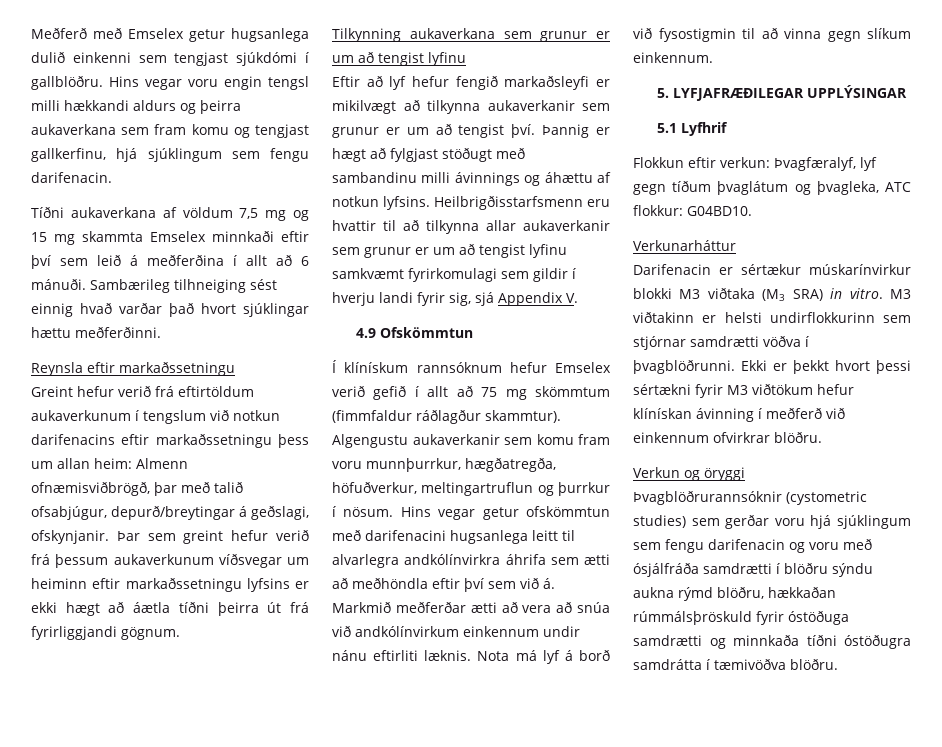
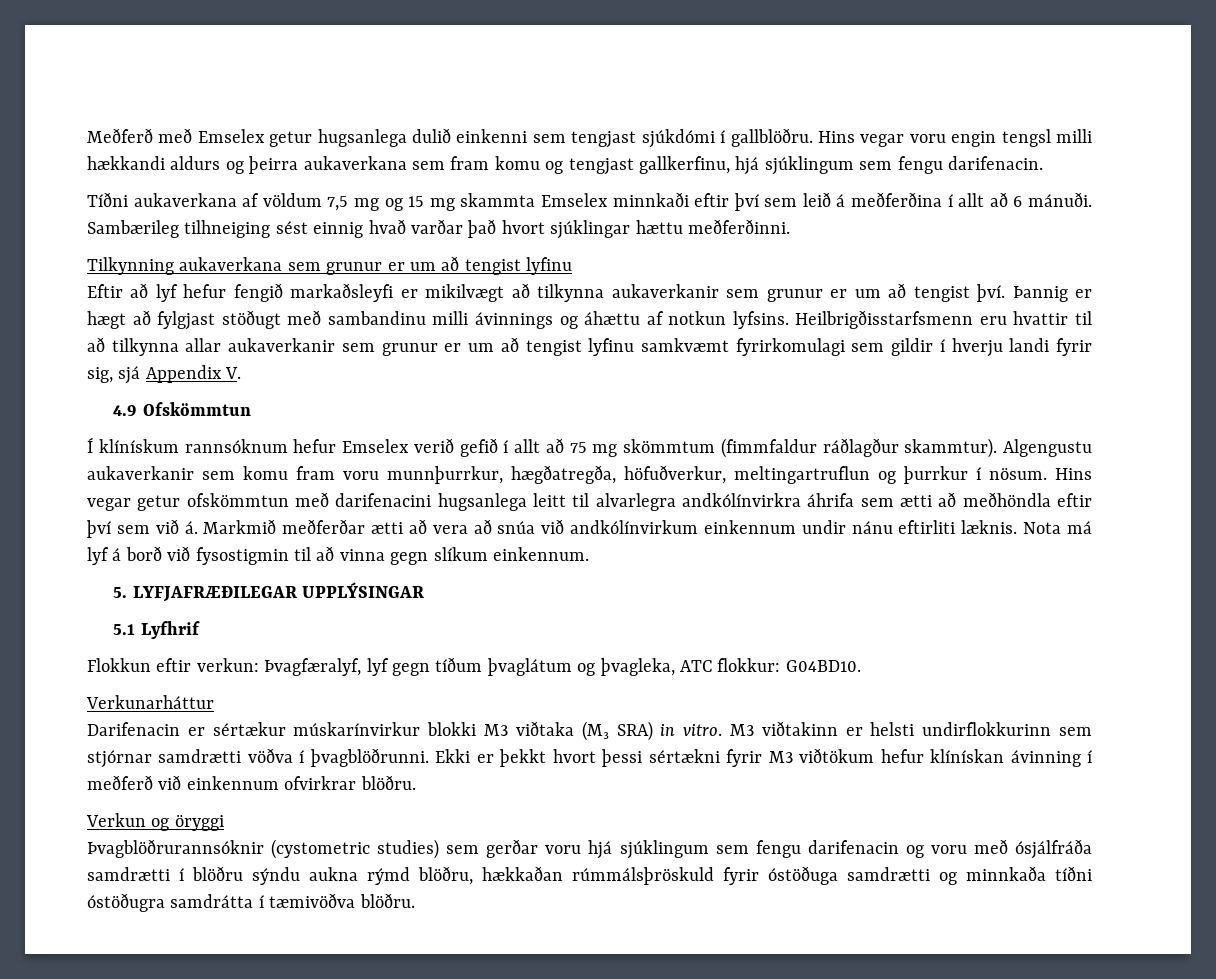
- Reynsla eftir markaðssetningu
- Greint hefur verið frá eftirtöldum aukaverkunum í tengslum við notkun darifenacins eftir markaðssetningu þess um allan heim: Almenn ofnæmisviðbrögð, þar með talið ofsabjúgur, depurð/breytingar á geðslagi, ofskynjanir. Þar sem greint hefur verið frá þessum aukaverkunum víðsvegar um heiminn eftir markaðssetningu lyfsins er ekki hægt að áætla tíðni þeirra út frá fyrirliggjandi gögnum.

